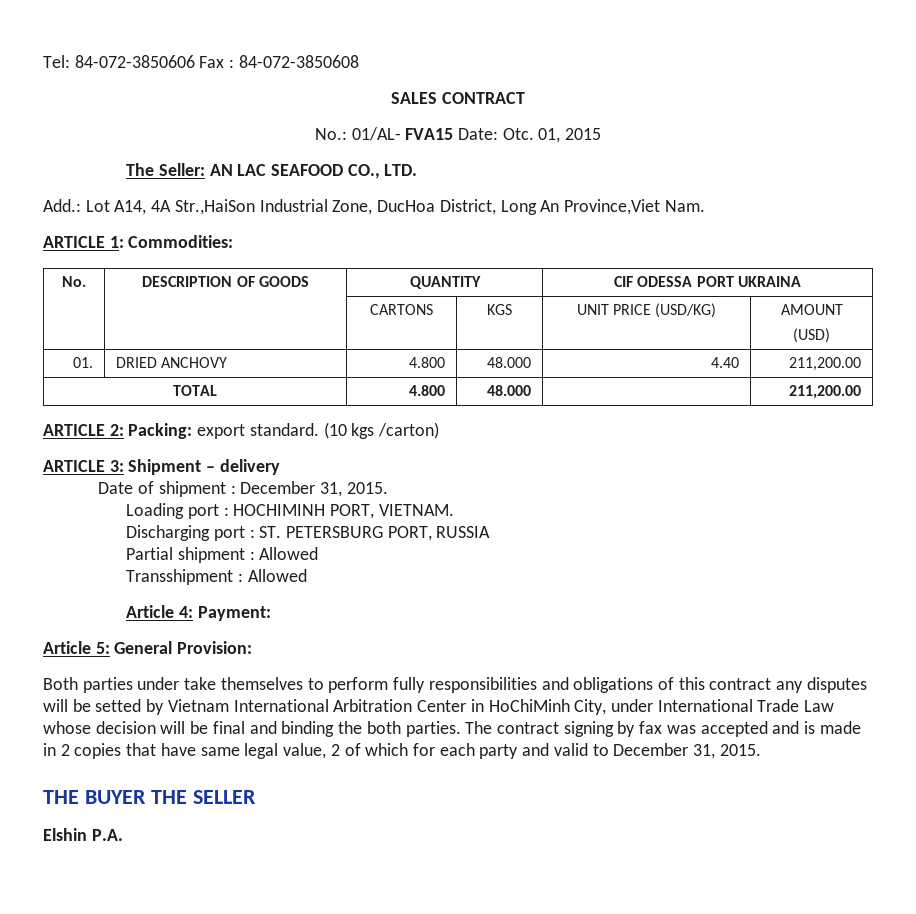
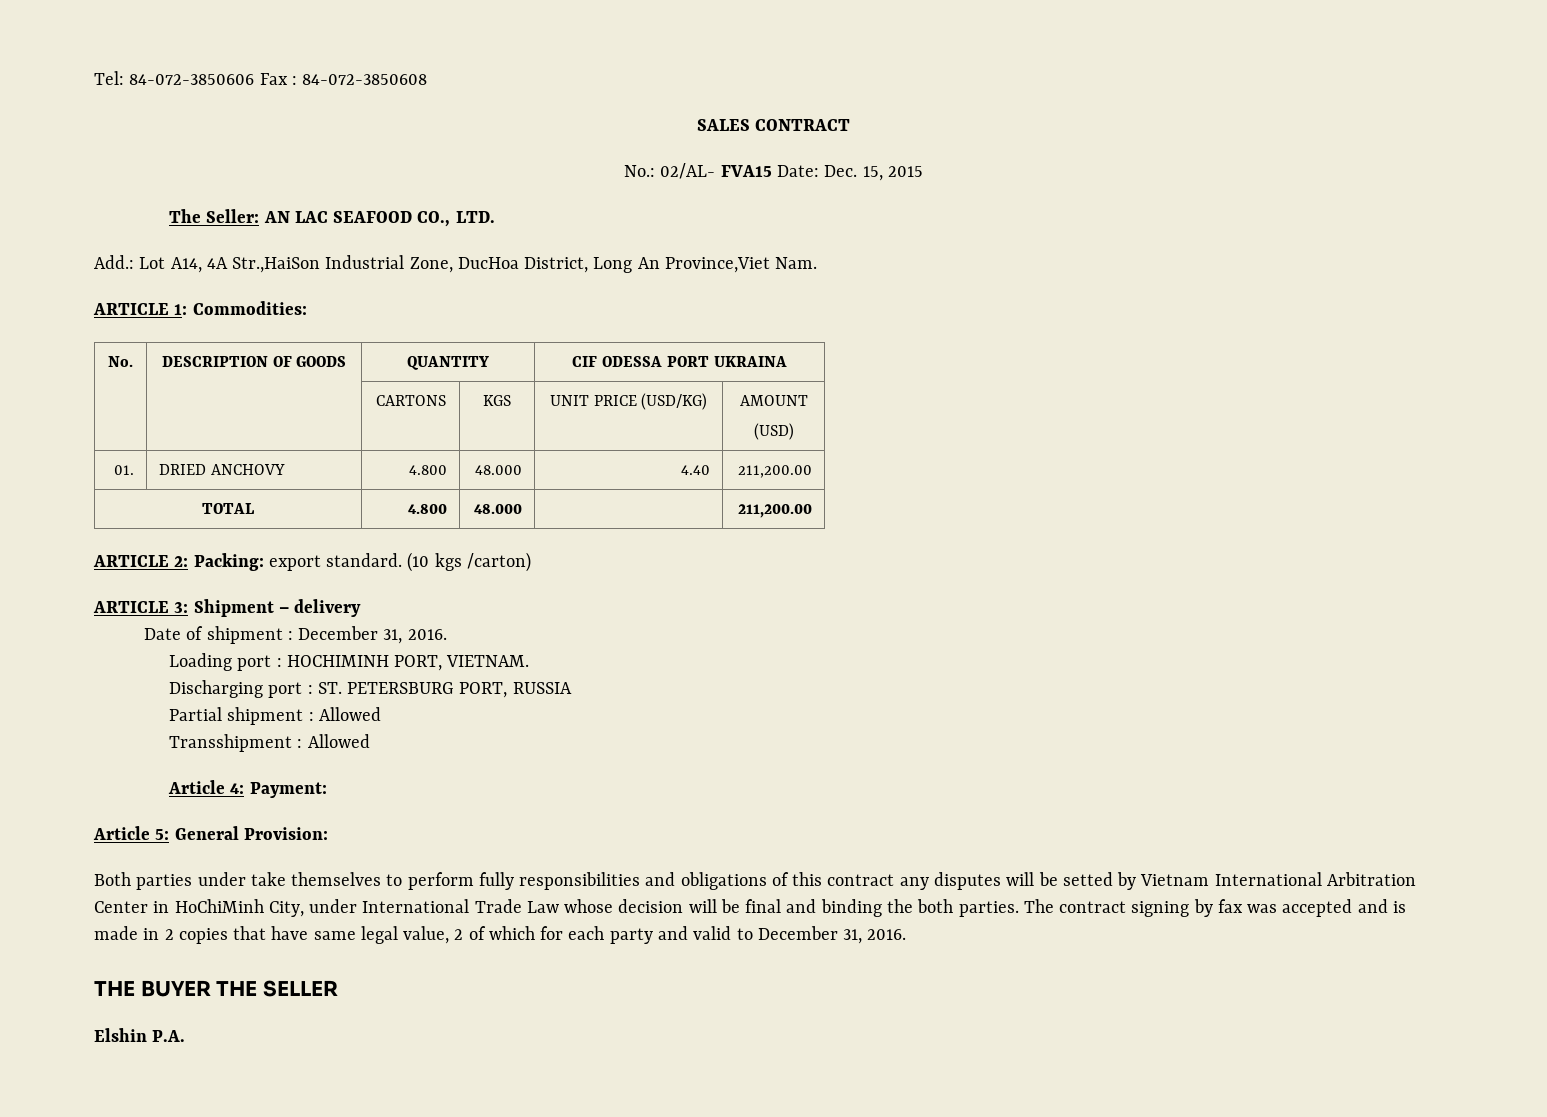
- No.: 01/AL- FVA15 Date: Otc. 01, 2015
+ No.: 02/AL- FVA15 Date: Dec. 15, 2015
- Date of shipment : December 31, 2015.
+ Date of shipment : December 31, 2016.
- The contract signing by fax was accepted and is made in 2 copies that have same legal value, 2 of which for each party and valid to December 31, 2015.
+ The contract signing by fax was accepted and is made in 2 copies that have same legal value, 2 of which for each party and valid to December 31, 2016.

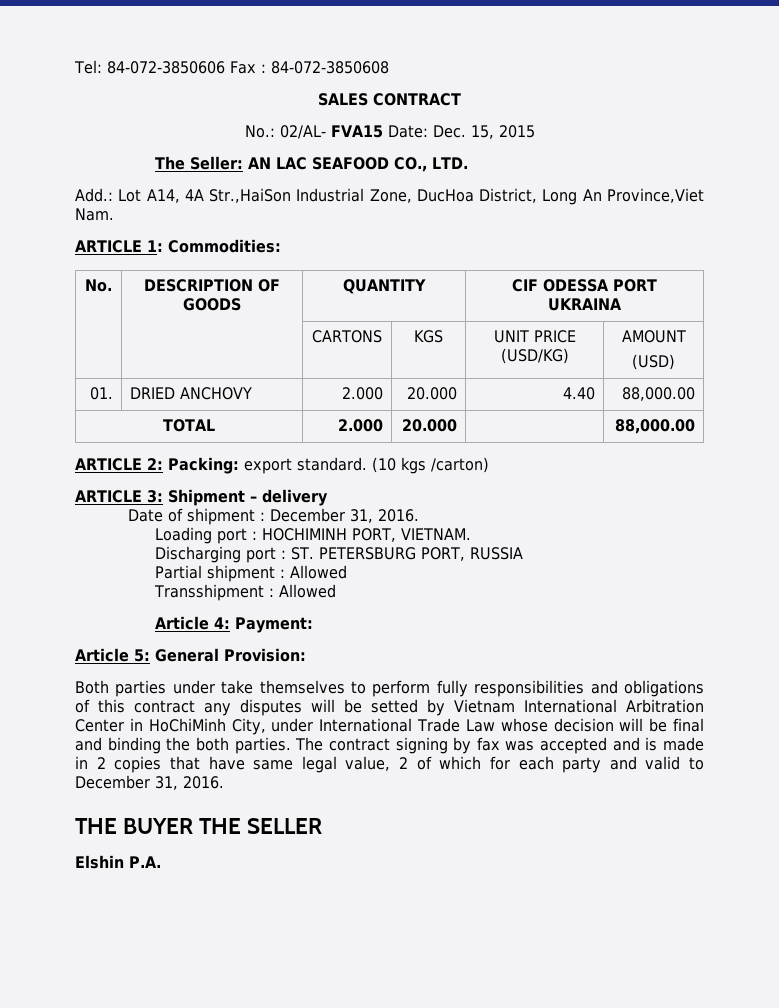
- 01. | DRIED ANCHOVY | 4.800 | 48.000 | 4.40 | 211,200.00
+ 01. | DRIED ANCHOVY | 2.000 | 20.000 | 4.40 | 88,000.00
- TOTAL | 4.800 | 48.000 | | 211,200.00
+ TOTAL | 2.000 | 20.000 | | 88,000.00

